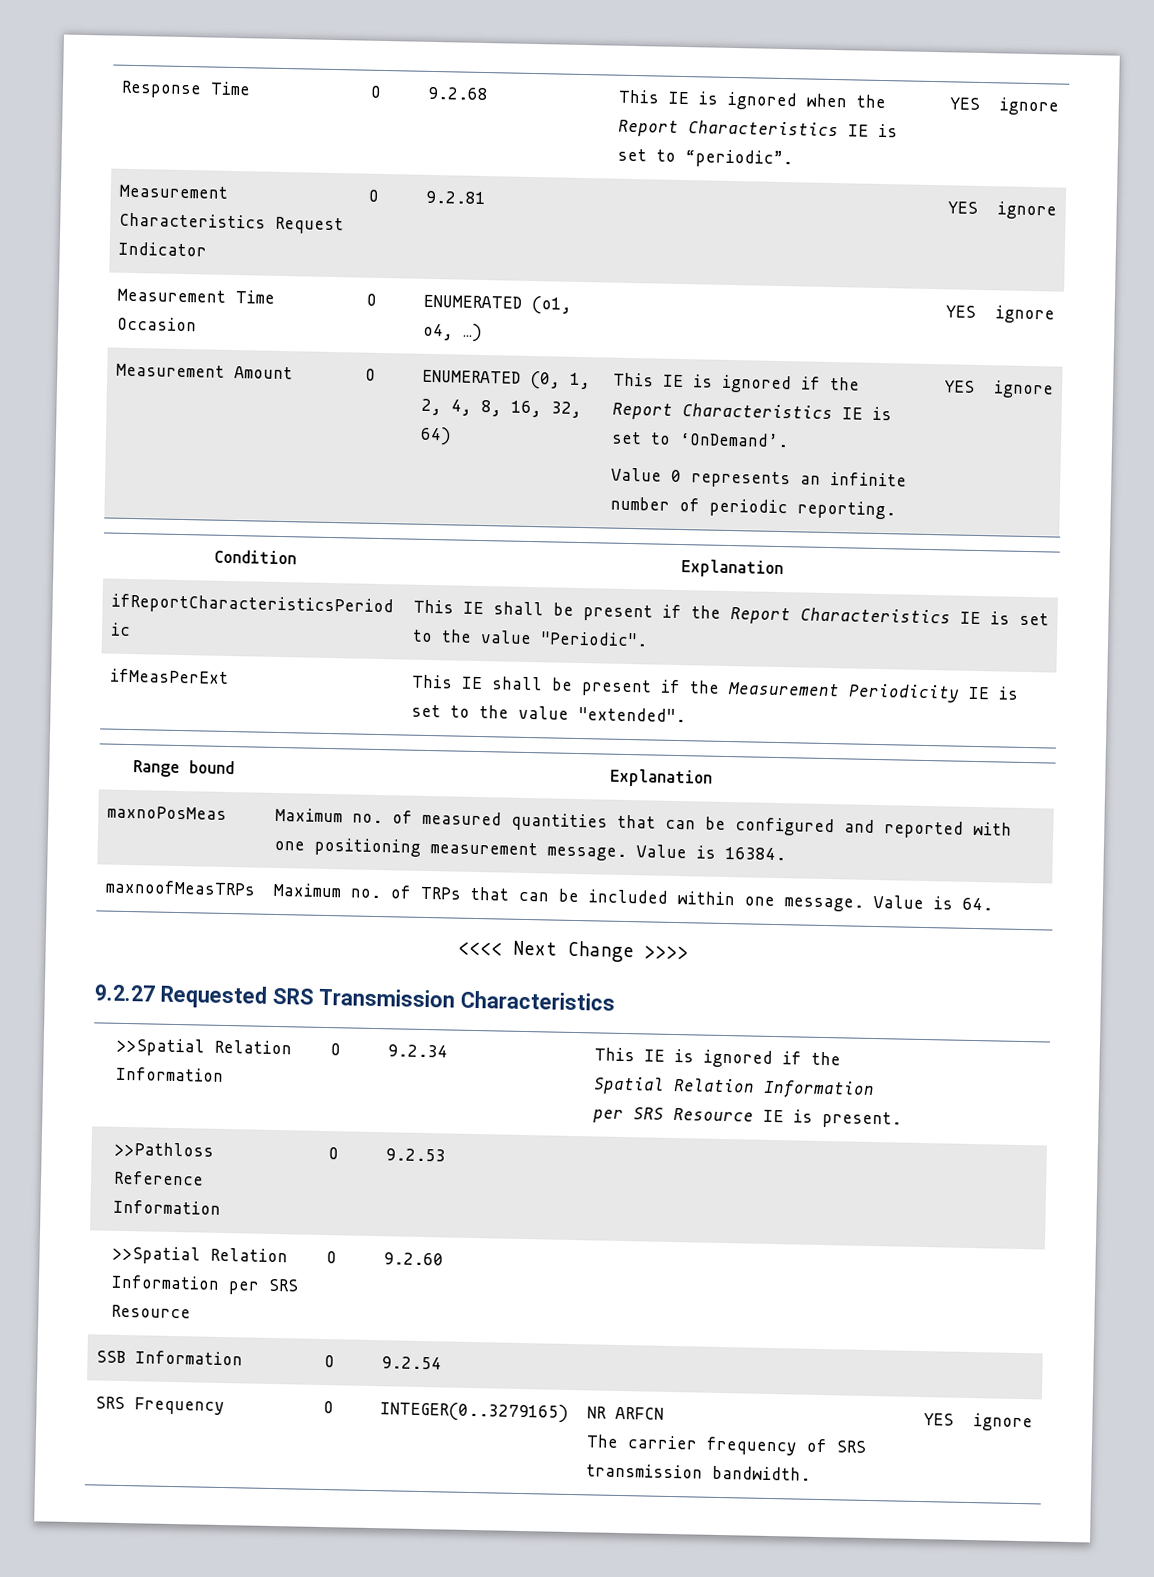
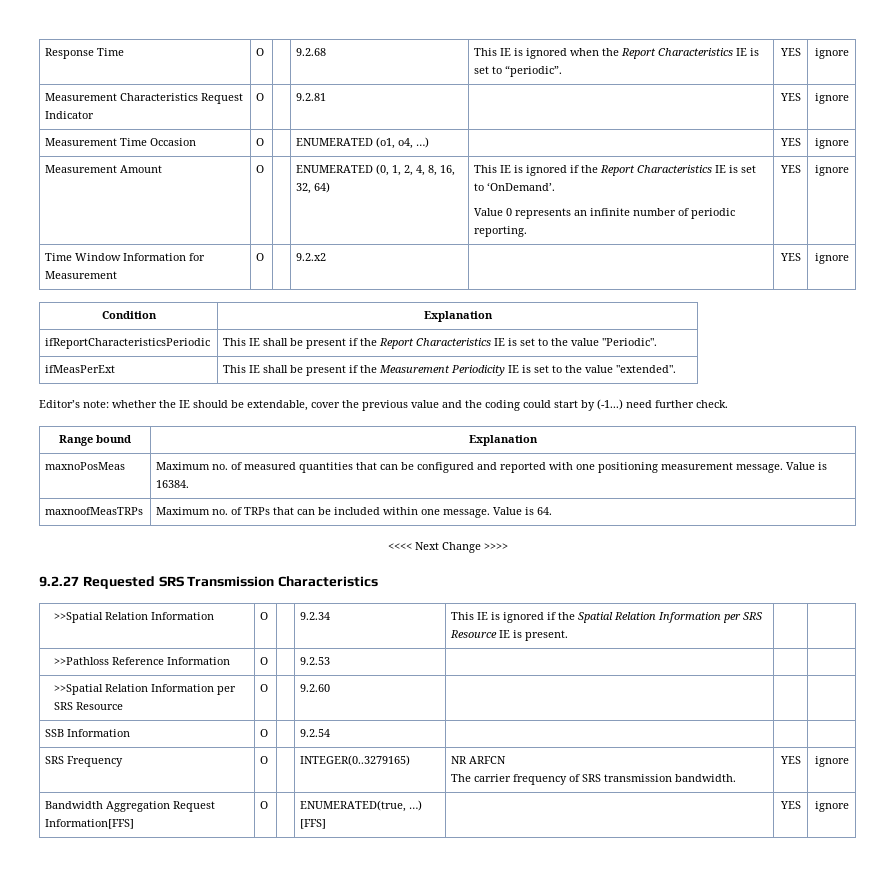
+ Time Window Information for Measurement | O | | 9.2.x2 | | YES | ignore
+ Editor’s note: whether the IE should be extendable, cover the previous value and the coding could start by (-1...) need further check.
+ Bandwidth Aggregation Request Information[FFS] | O | | ENUMERATED(true, …) [FFS] | | YES | ignore

